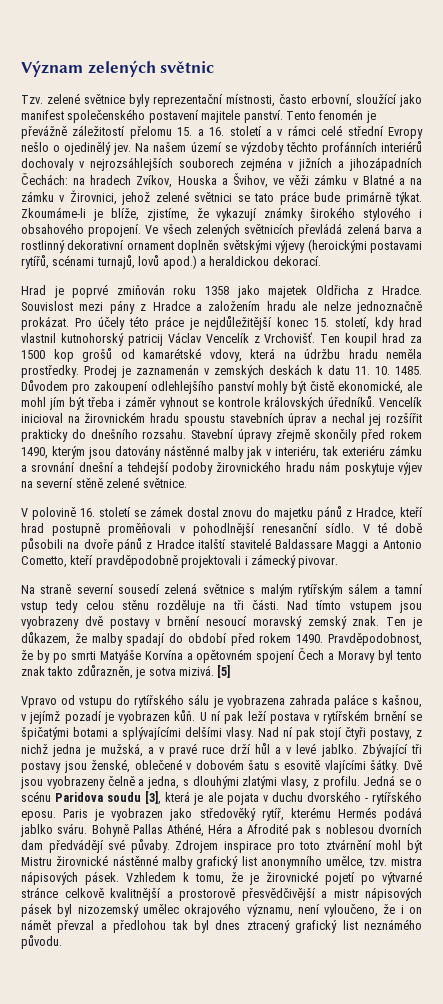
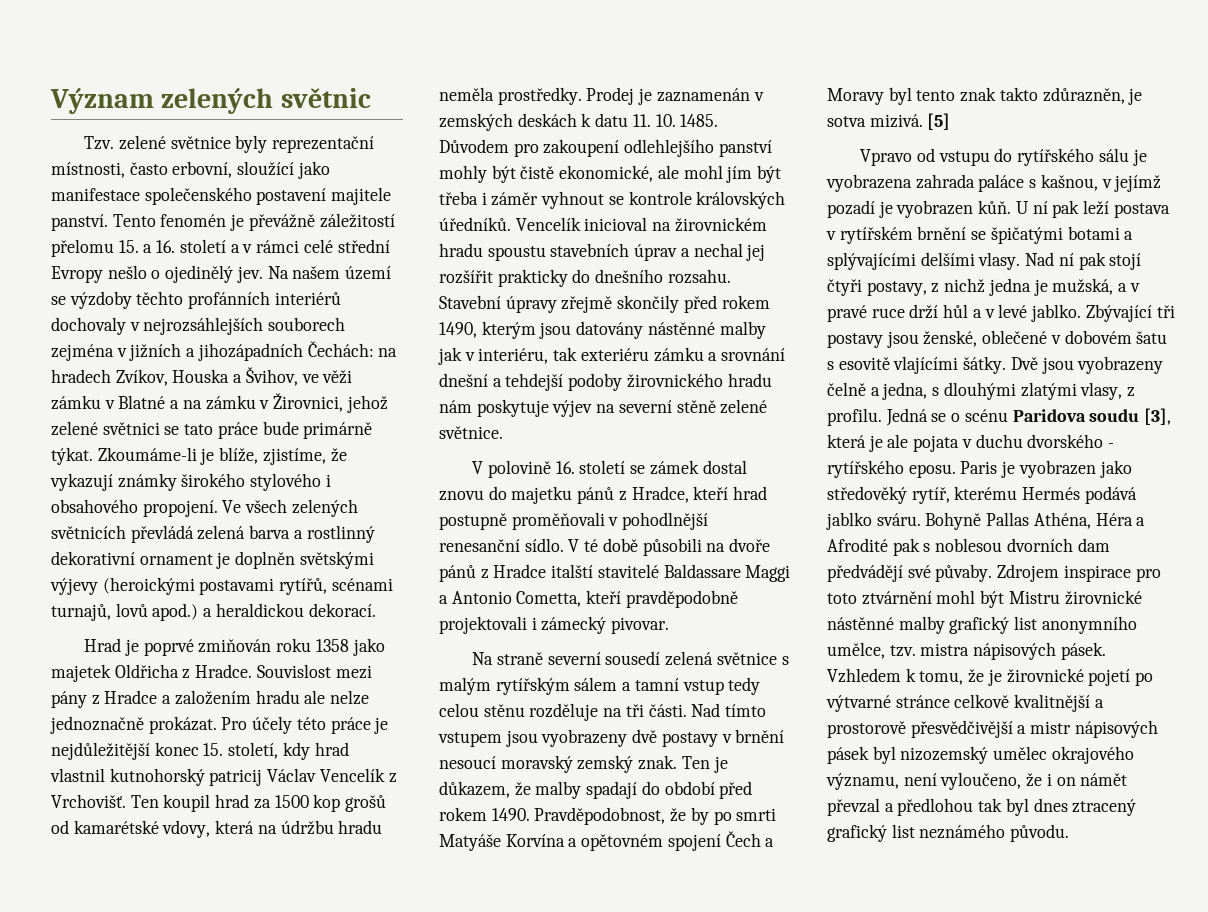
- Tzv. zelené světnice byly reprezentační místnosti, často erbovní, sloužící jako manifest společenského postavení majitele panství.
+ Tzv. zelené světnice byly reprezentační místnosti, často erbovní, sloužící jako manifestace společenského postavení majitele panství.
- Ve všech zelených světnicích převládá zelená barva a rostlinný dekorativní ornament doplněn světskými výjevy (heroickými postavami rytířů, scénami turnajů, lovů apod.) a heraldickou dekorací.
+ Ve všech zelených světnicích převládá zelená barva a rostlinný dekorativní ornament je doplněn světskými výjevy (heroickými postavami rytířů, scénami turnajů, lovů apod.) a heraldickou dekorací.
- V té době působili na dvoře pánů z Hradce italští stavitelé Baldassare Maggi a Antonio Cometto, kteří pravděpodobně projektovali i zámecký pivovar.
+ V té době působili na dvoře pánů z Hradce italští stavitelé Baldassare Maggi a Antonio Cometta, kteří pravděpodobně projektovali i zámecký pivovar.
- Bohyně Pallas Athéné, Héra a Afrodité pak s noblesou dvorních dam předvádějí své půvaby.
+ Bohyně Pallas Athéna, Héra a Afrodité pak s noblesou dvorních dam předvádějí své půvaby.

